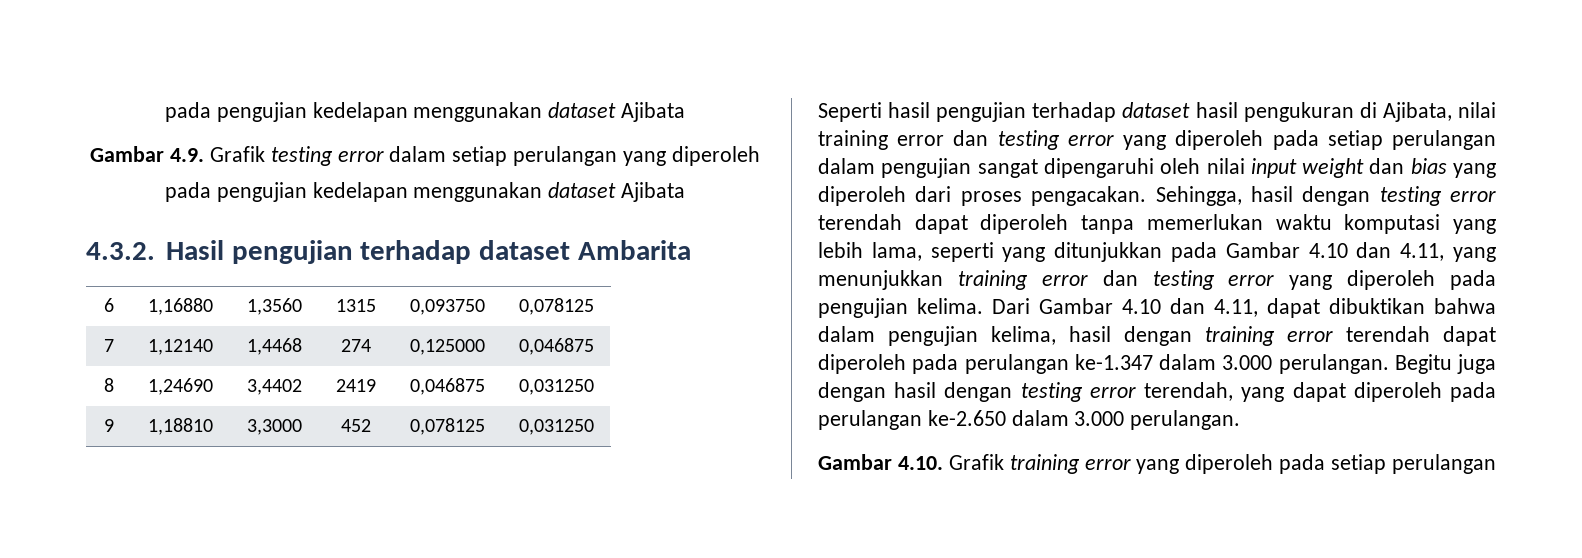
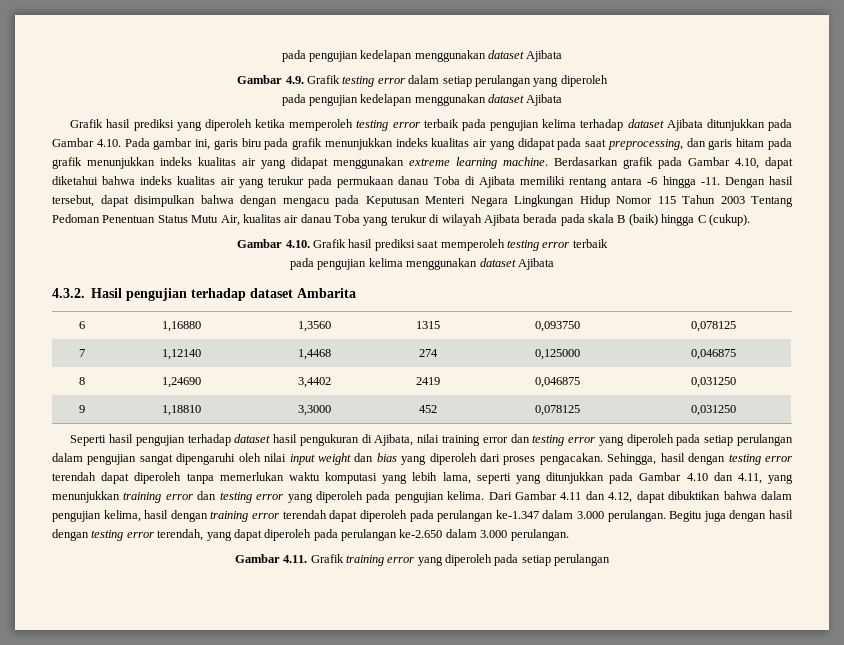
+ Grafik hasil prediksi yang diperoleh ketika memperoleh testing error terbaik pada pengujian kelima terhadap dataset Ajibata ditunjukkan pada Gambar 4.10. Pada gambar ini, garis biru pada grafik menunjukkan indeks kualitas air yang didapat pada saat preprocessing, dan garis hitam pada grafik menunjukkan indeks kualitas air yang didapat menggunakan extreme learning machine. Berdasarkan grafik pada Gambar 4.10, dapat diketahui bahwa indeks kualitas air yang terukur pada permukaan danau Toba di Ajibata memiliki rentang antara -6 hingga -11. Dengan hasil tersebut, dapat disimpulkan bahwa dengan mengacu pada Keputusan Menteri Negara Lingkungan Hidup Nomor 115 Tahun 2003 Tentang Pedoman Penentuan Status Mutu Air, kualitas air danau Toba yang terukur di wilayah Ajibata berada pada skala B (baik) hingga C (cukup).
+ Gambar 4.10. Grafik hasil prediksi saat memperoleh testing error terbaik
+ pada pengujian kelima menggunakan dataset Ajibata
- Dari Gambar 4.10 dan 4.11, dapat dibuktikan bahwa dalam pengujian kelima, hasil dengan training error terendah dapat diperoleh pada perulangan ke-1.347 dalam 3.000 perulangan.
+ Dari Gambar 4.11 dan 4.12, dapat dibuktikan bahwa dalam pengujian kelima, hasil dengan training error terendah dapat diperoleh pada perulangan ke-1.347 dalam 3.000 perulangan.
- Gambar 4.10. Grafik training error yang diperoleh pada setiap perulangan
+ Gambar 4.11. Grafik training error yang diperoleh pada setiap perulangan

